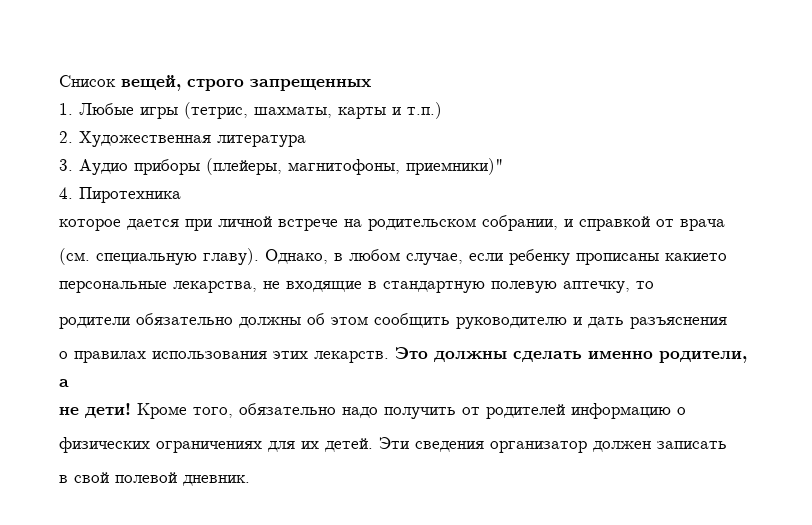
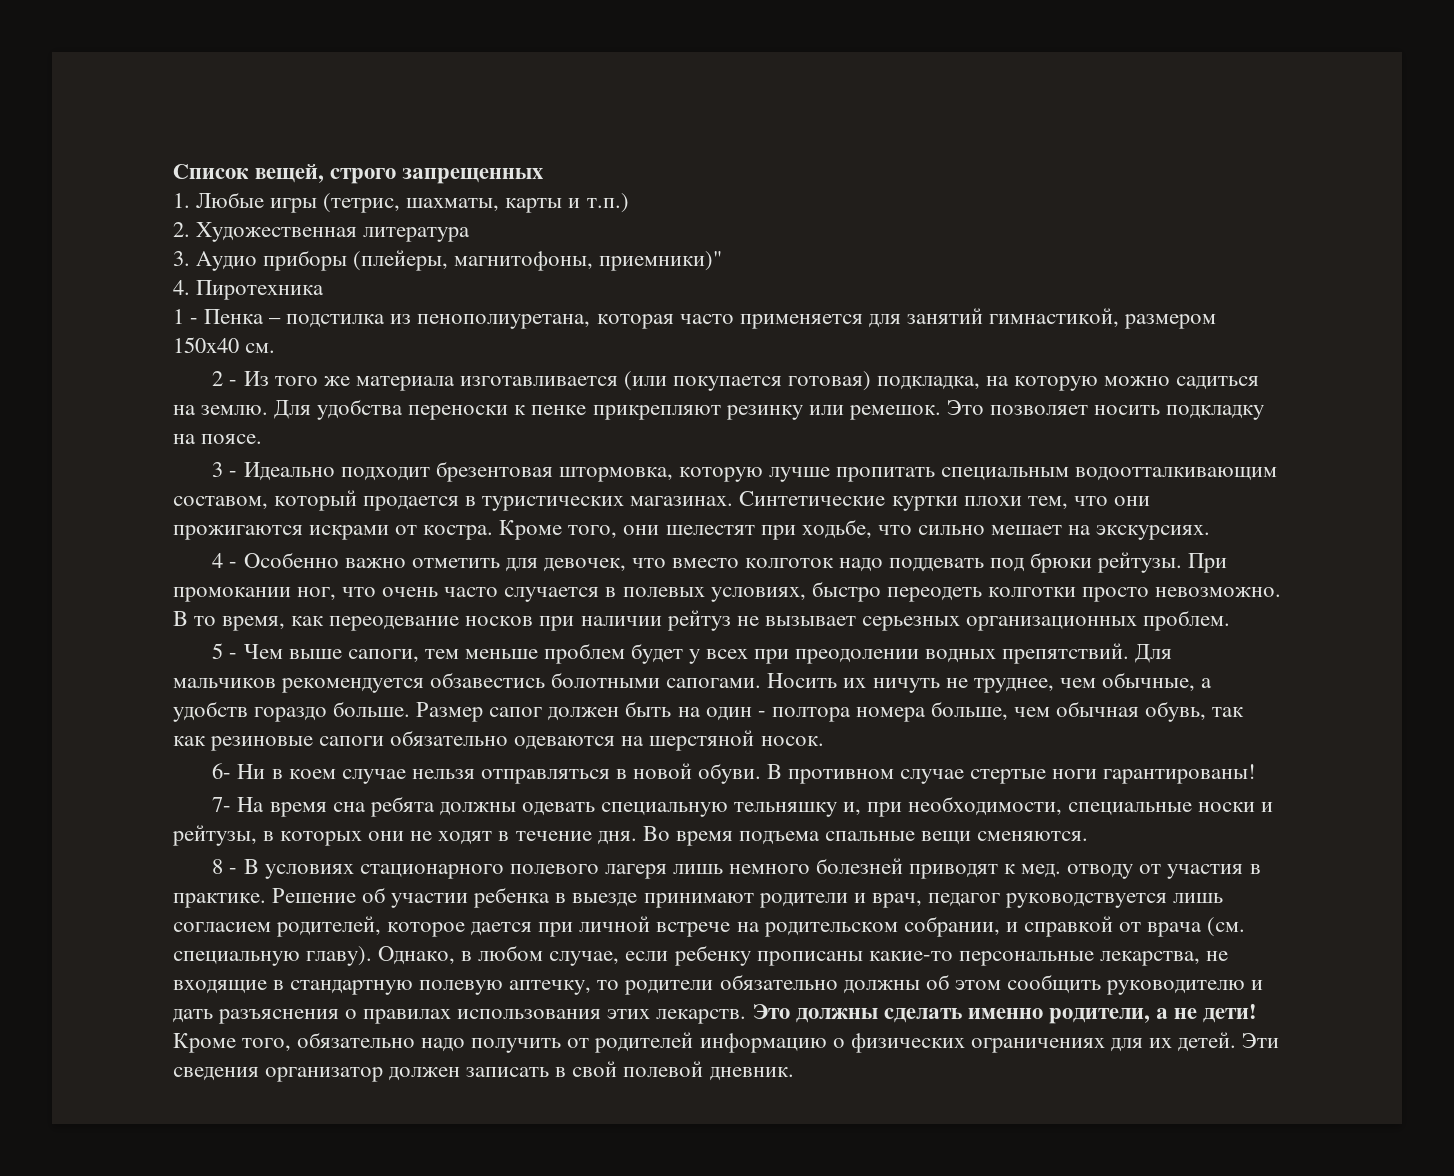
- Снисок вещей, строго запрещенных
+ Список вещей, строго запрещенных
- которое дается при личной встрече на родительском собрании, и справкой от врача
- (см. специальную главу).
+ 1 - Пенка – подстилка из пенополиуретана, которая часто применяется для занятий гимнастикой, размером 150х40 см.
+ 2 - Из того же материала изготавливается (или покупается готовая) подкладка, на которую можно садиться на землю. Для удобства переноски к пенке прикрепляют резинку или ремешок. Это позволяет носить подкладку на поясе.
+ 3 - Идеально подходит брезентовая штормовка, которую лучше пропитать специальным водоотталкивающим составом, который продается в туристических магазинах. Синтетические куртки плохи тем, что они прожигаются искрами от костра. Кроме того, они шелестят при ходьбе, что сильно мешает на экскурсиях.
+ 4 - Особенно важно отметить для девочек, что вместо колготок надо поддевать под брюки рейтузы. При промокании ног, что очень часто случается в полевых условиях, быстро переодеть колготки просто невозможно. В то время, как переодевание носков при наличии рейтуз не вызывает серьезных организационных проблем.
+ 5 - Чем выше сапоги, тем меньше проблем будет у всех при преодолении водных препятствий. Для мальчиков рекомендуется обзавестись болотными сапогами. Носить их ничуть не труднее, чем обычные, а удобств гораздо больше. Размер сапог должен быть на один - полтора номера больше, чем обычная обувь, так как резиновые сапоги обязательно одеваются на шерстяной носок.
+ 6- Ни в коем случае нельзя отправляться в новой обуви. В противном случае стертые ноги гарантированы!
+ 7- На время сна ребята должны одевать специальную тельняшку и, при необходимости, специальные носки и рейтузы, в которых они не ходят в течение дня. Во время подъема спальные вещи сменяются.
+ 8 - В условиях стационарного полевого лагеря лишь немного болезней приводят к мед. отводу от участия в практике. Решение об участии ребенка в выезде принимают родители и врач, педагог руководствуется лишь согласием родителей, которое дается при личной встрече на родительском собрании, и справкой от врача (см. специальную главу).
- Однако, в любом случае, если ребенку прописаны какието персональные лекарства, не входящие в стандартную полевую аптечку, то
- родители обязательно должны об этом сообщить руководителю и дать разъяснения
- о правилах использования этих лекарств.
+ Однако, в любом случае, если ребенку прописаны какие-то персональные лекарства, не входящие в стандартную полевую аптечку, то родители обязательно должны об этом сообщить руководителю и дать разъяснения о правилах использования этих лекарств.
- Это должны сделать именно родители, а
- не дети!
+ Это должны сделать именно родители, а не дети!
- Кроме того, обязательно надо получить от родителей информацию о
- физических ограничениях для их детей.
+ Кроме того, обязательно надо получить от родителей информацию о физических ограничениях для их детей.
- Эти сведения организатор должен записать
- в свой полевой дневник.
+ Эти сведения организатор должен записать в свой полевой дневник.

